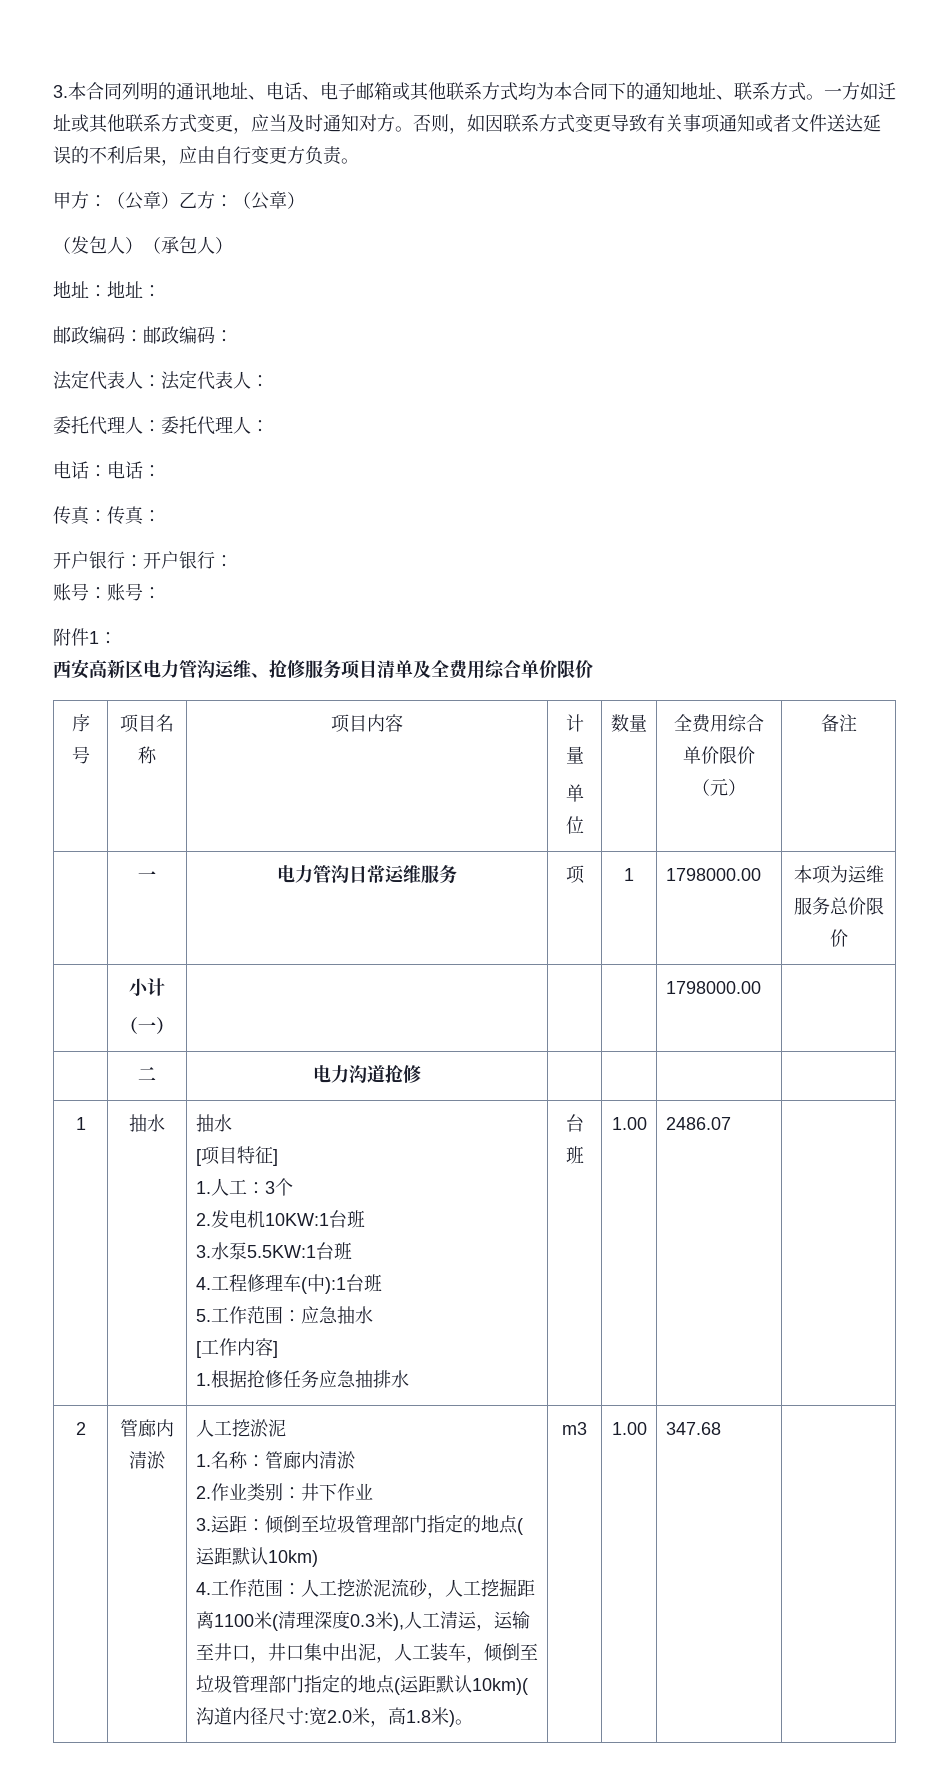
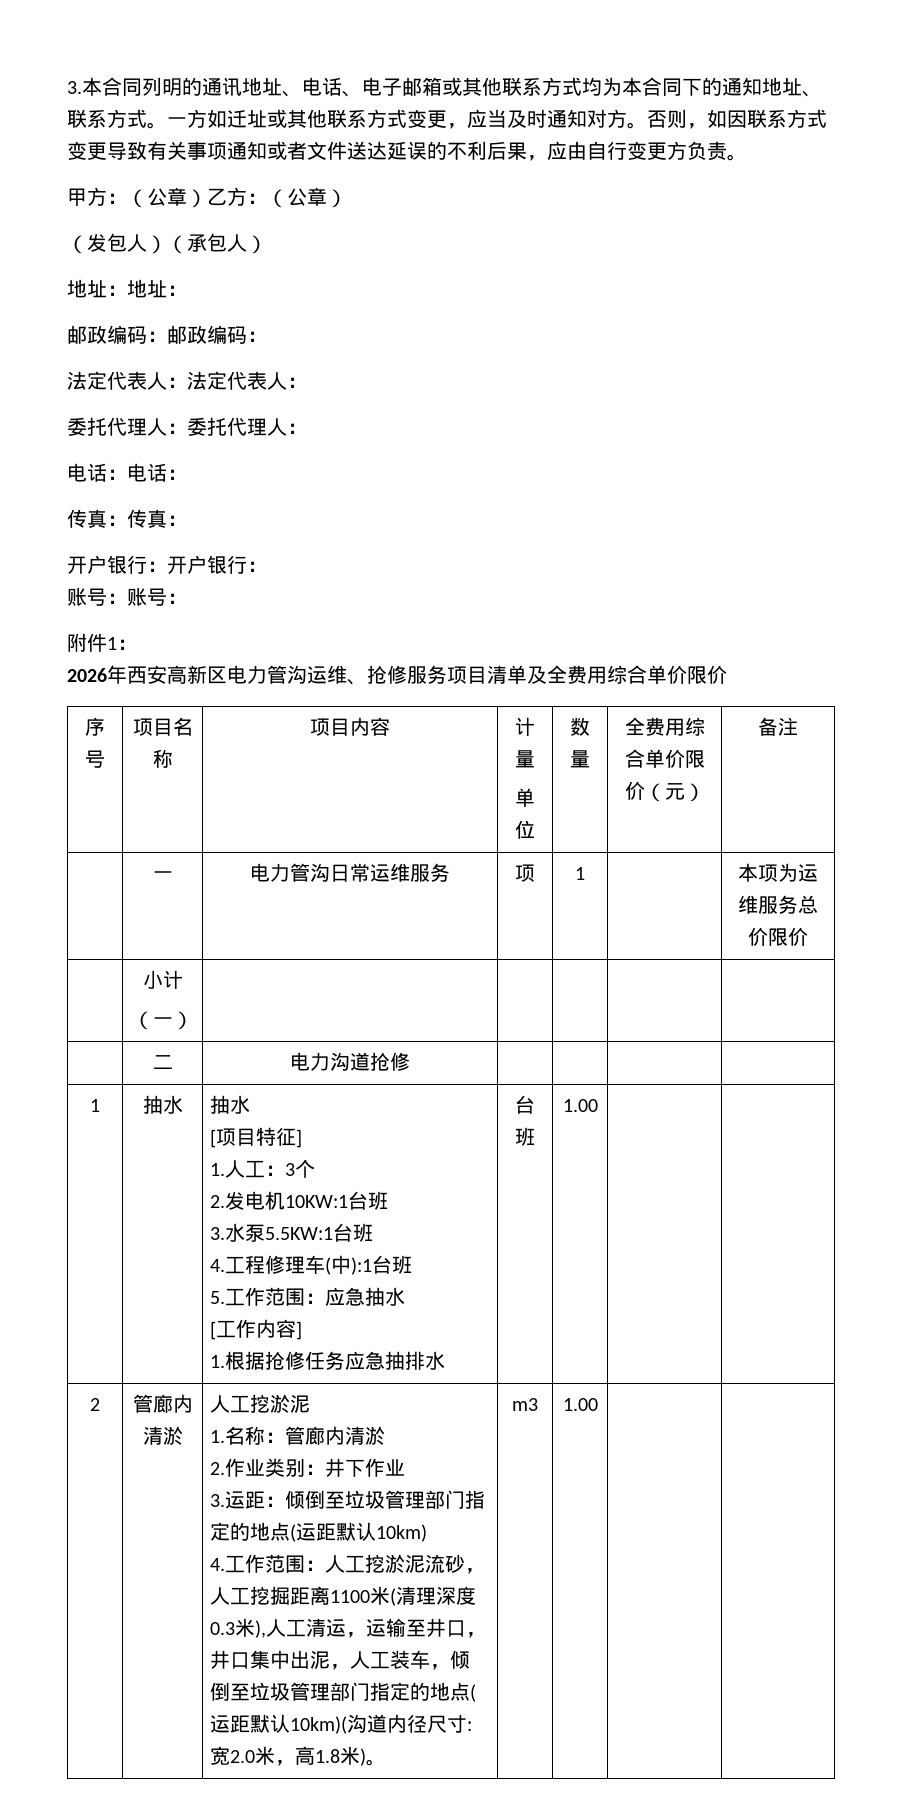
- 西安高新区电力管沟运维、抢修服务项目清单及全费用综合单价限价
+ 2026年西安高新区电力管沟运维、抢修服务项目清单及全费用综合单价限价
- | 一 | 电力管沟日常运维服务 | 项 | 1 | 1798000.00 | 本项为运维服务总价限价
+ | 一 | 电力管沟日常运维服务 | 项 | 1 | | 本项为运维服务总价限价
  | 小计
- （一） | | | | 1798000.00 |
+ （一） | | | | |
- 2486.07
- 347.68

